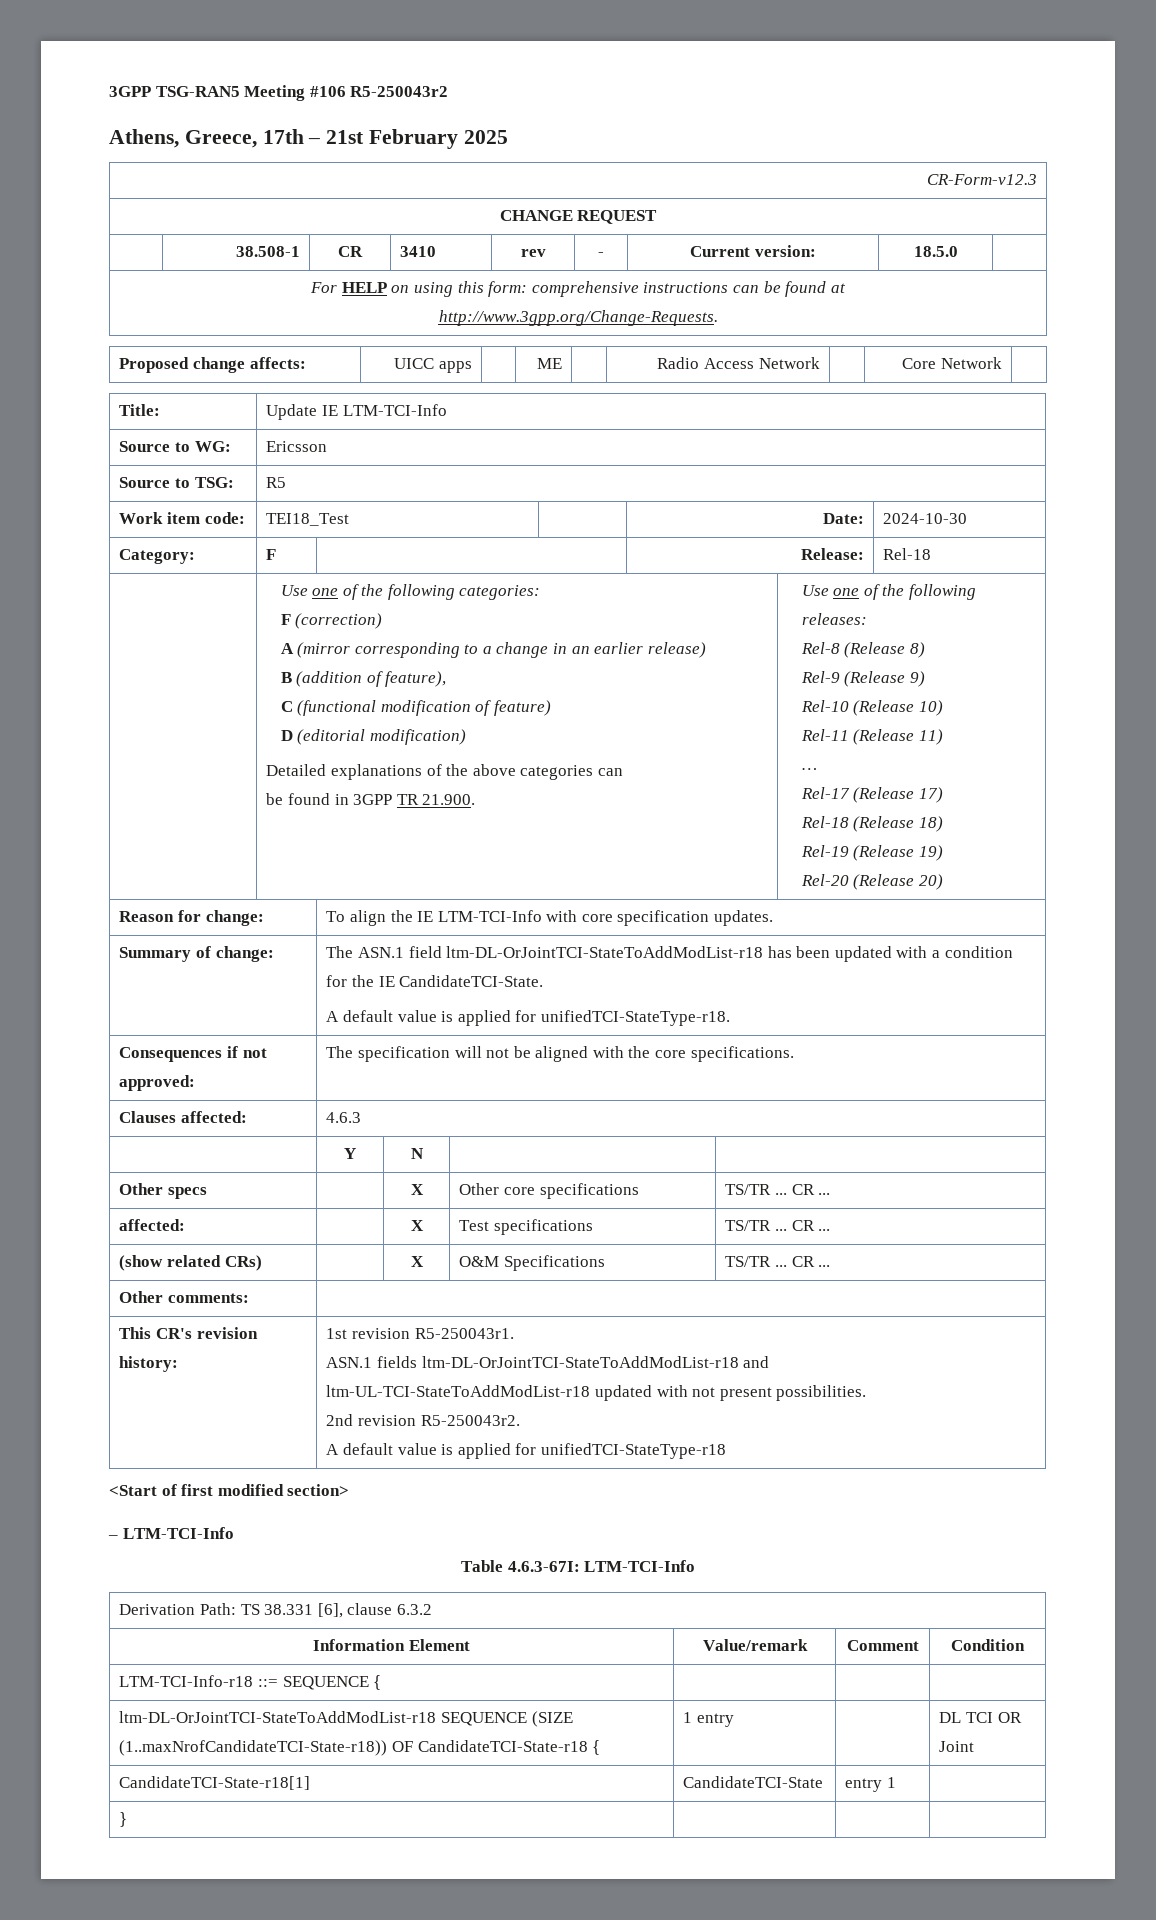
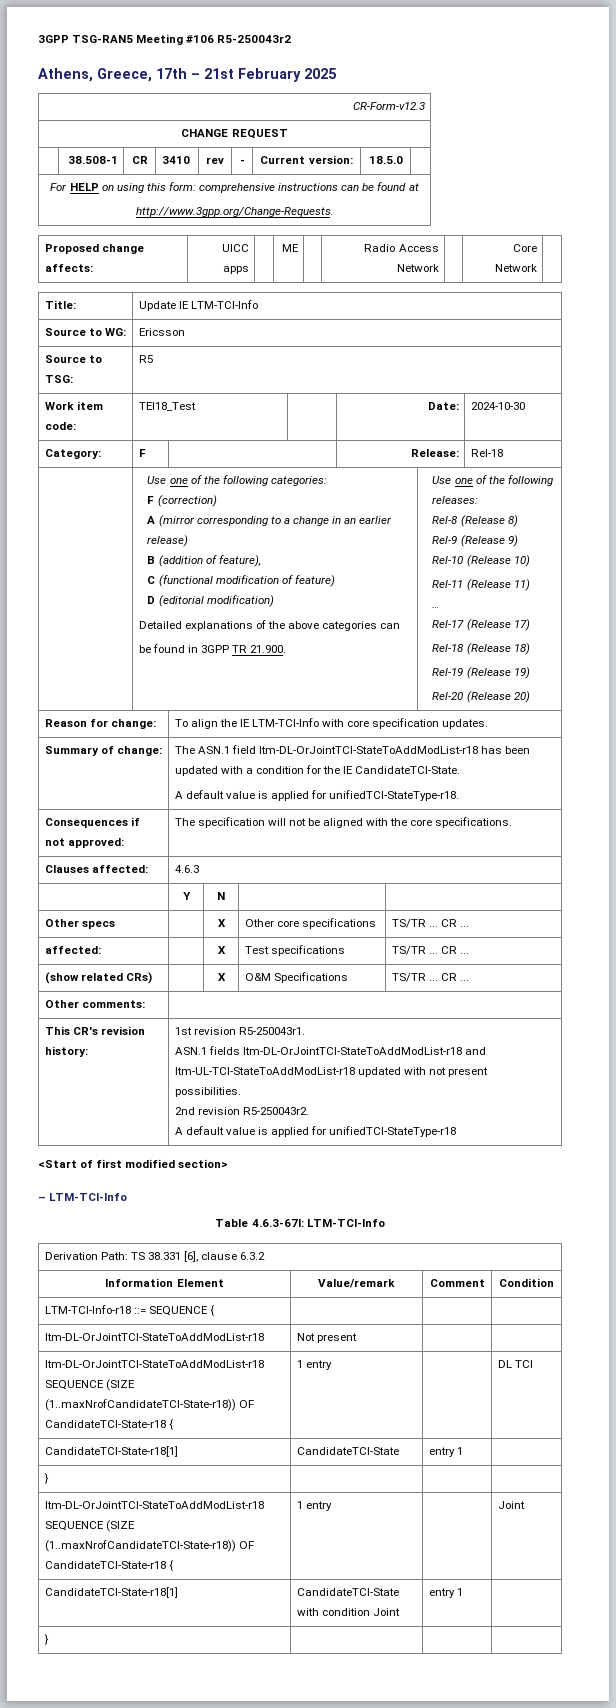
+ ltm-DL-OrJointTCI-StateToAddModList-r18 | Not present | |
- ltm-DL-OrJointTCI-StateToAddModList-r18 SEQUENCE (SIZE (1..maxNrofCandidateTCI-State-r18)) OF CandidateTCI-State-r18 { | 1 entry | | DL TCI OR Joint
+ ltm-DL-OrJointTCI-StateToAddModList-r18 SEQUENCE (SIZE (1..maxNrofCandidateTCI-State-r18)) OF CandidateTCI-State-r18 { | 1 entry | | DL TCI
+ ltm-DL-OrJointTCI-StateToAddModList-r18 SEQUENCE (SIZE (1..maxNrofCandidateTCI-State-r18)) OF CandidateTCI-State-r18 { | 1 entry | | Joint
+ CandidateTCI-State-r18[1] | CandidateTCI-State with condition Joint | entry 1 |
+ } | | |

